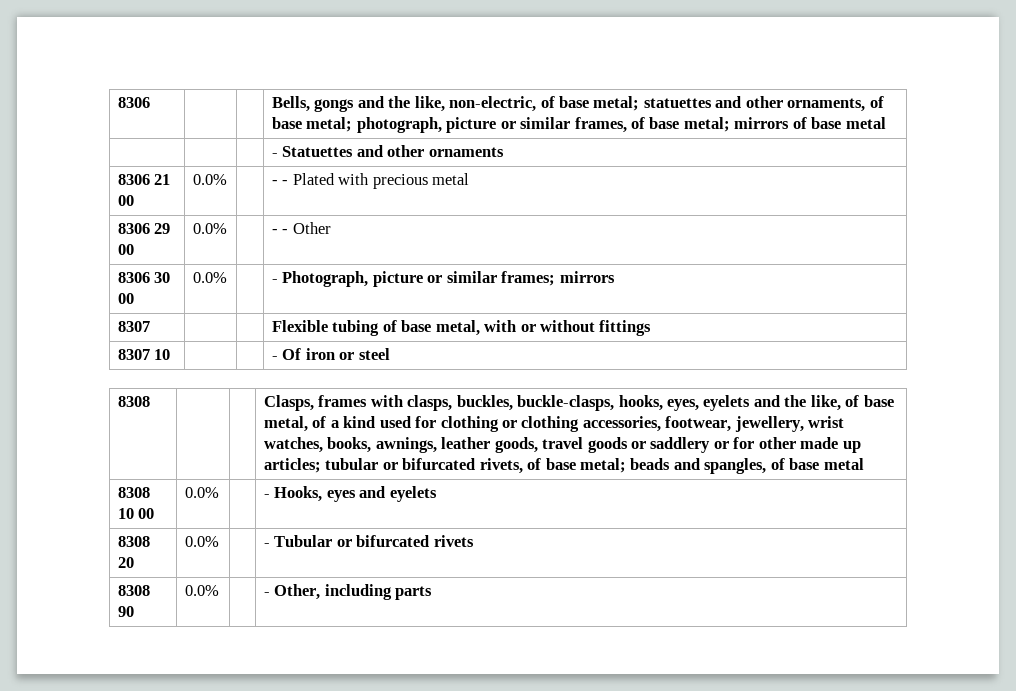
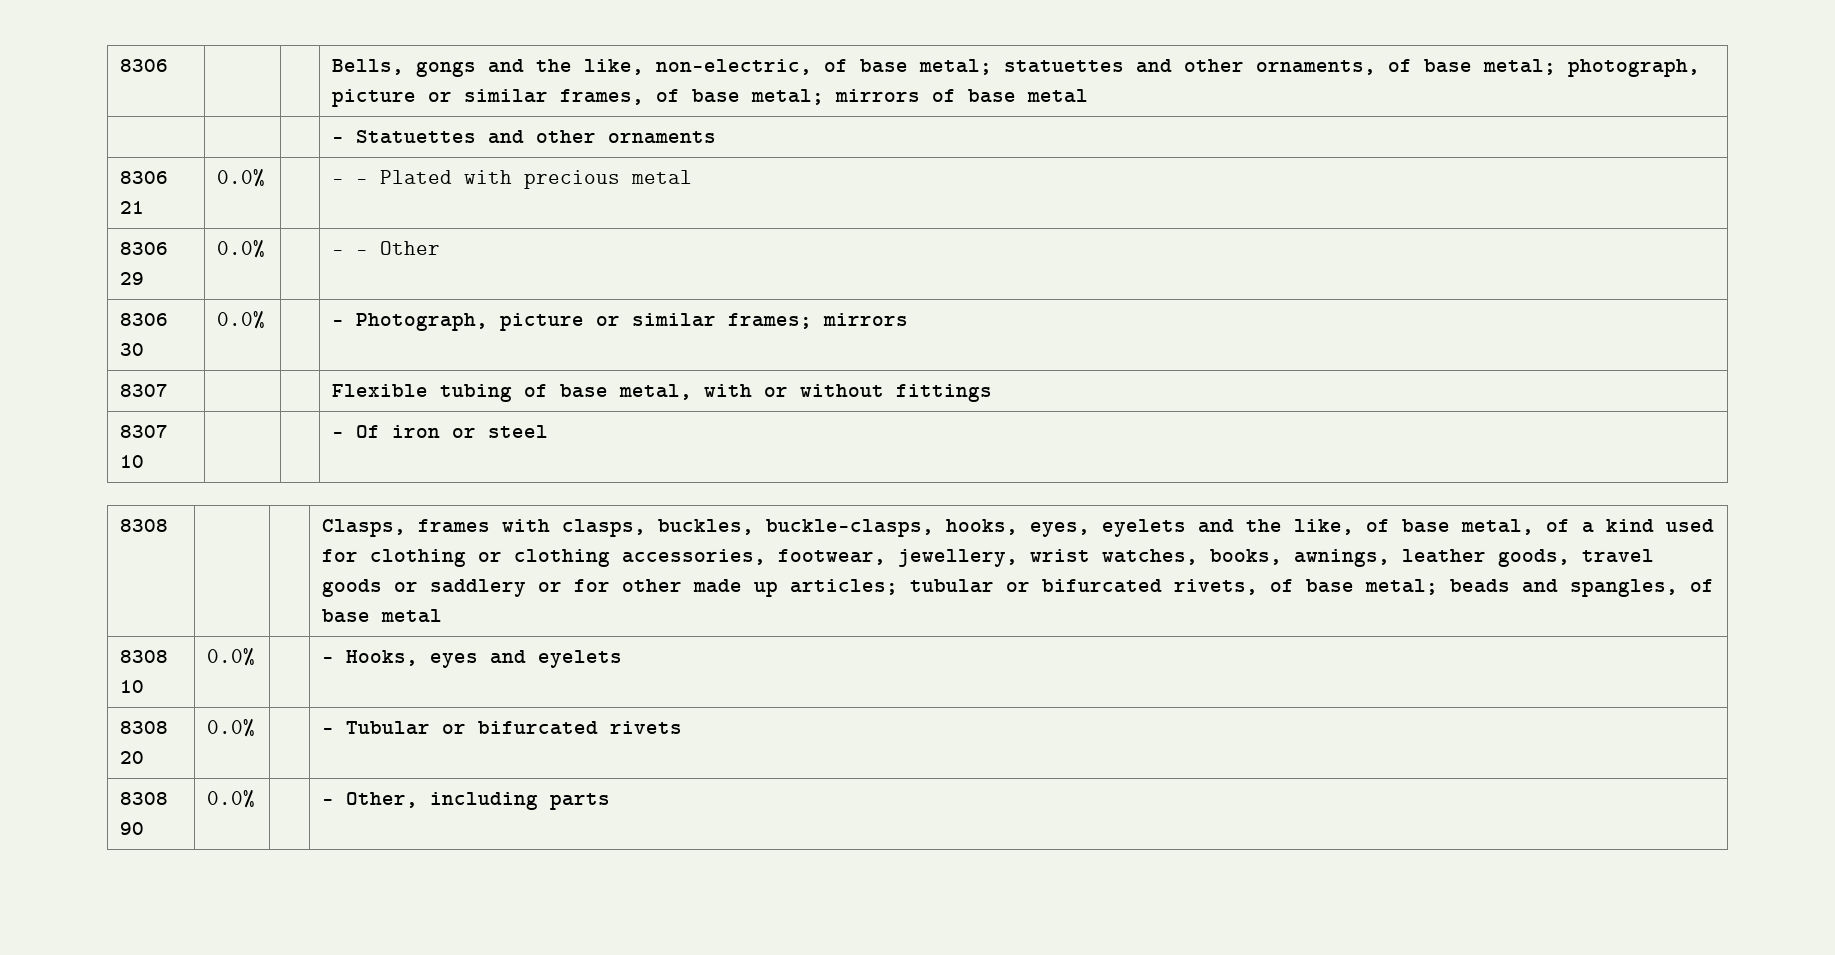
- 8306 21 00 | 0.0% | | - - Plated with precious metal
+ 8306 21 | 0.0% | | - - Plated with precious metal
- 8306 29 00 | 0.0% | | - - Other
+ 8306 29 | 0.0% | | - - Other
- 8306 30 00 | 0.0% | | - Photograph, picture or similar frames; mirrors
+ 8306 30 | 0.0% | | - Photograph, picture or similar frames; mirrors
- 8308 10 00 | 0.0% | | - Hooks, eyes and eyelets
+ 8308 10 | 0.0% | | - Hooks, eyes and eyelets

